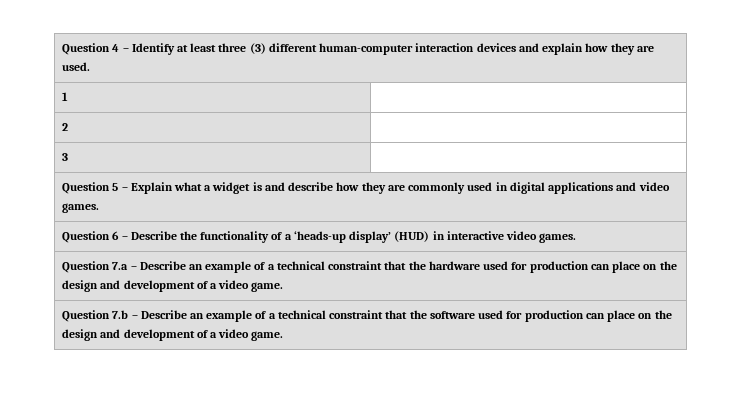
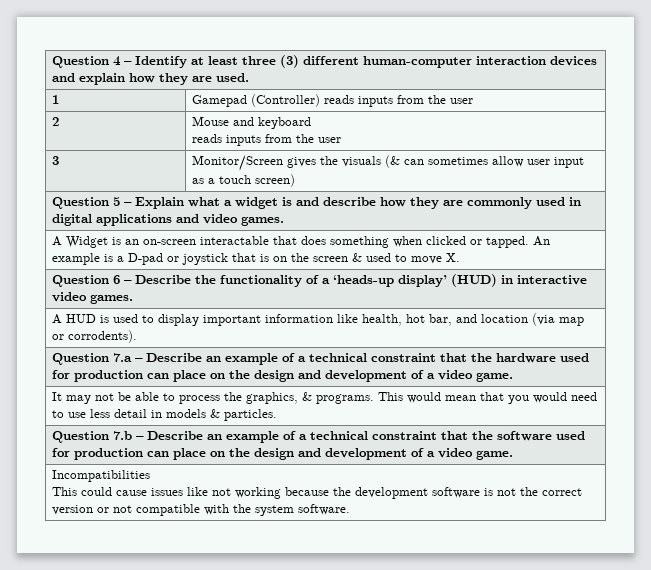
- 1 |
- 2 |
- 3 |
+ 1 | Gamepad (Controller) reads inputs from the user
+ 2 | Mouse and keyboard
+ reads inputs from the user
+ 3 | Monitor/Screen gives the visuals (& can sometimes allow user input as a touch screen)
+ A Widget is an on-screen interactable that does something when clicked or tapped. An example is a D-pad or joystick that is on the screen & used to move X.
+ A HUD is used to display important information like health, hot bar, and location (via map or corrodents).
+ It may not be able to process the graphics, & programs. This would mean that you would need to use less detail in models & particles.
+ Incompatibilities
+ This could cause issues like not working because the development software is not the correct version or not compatible with the system software.

